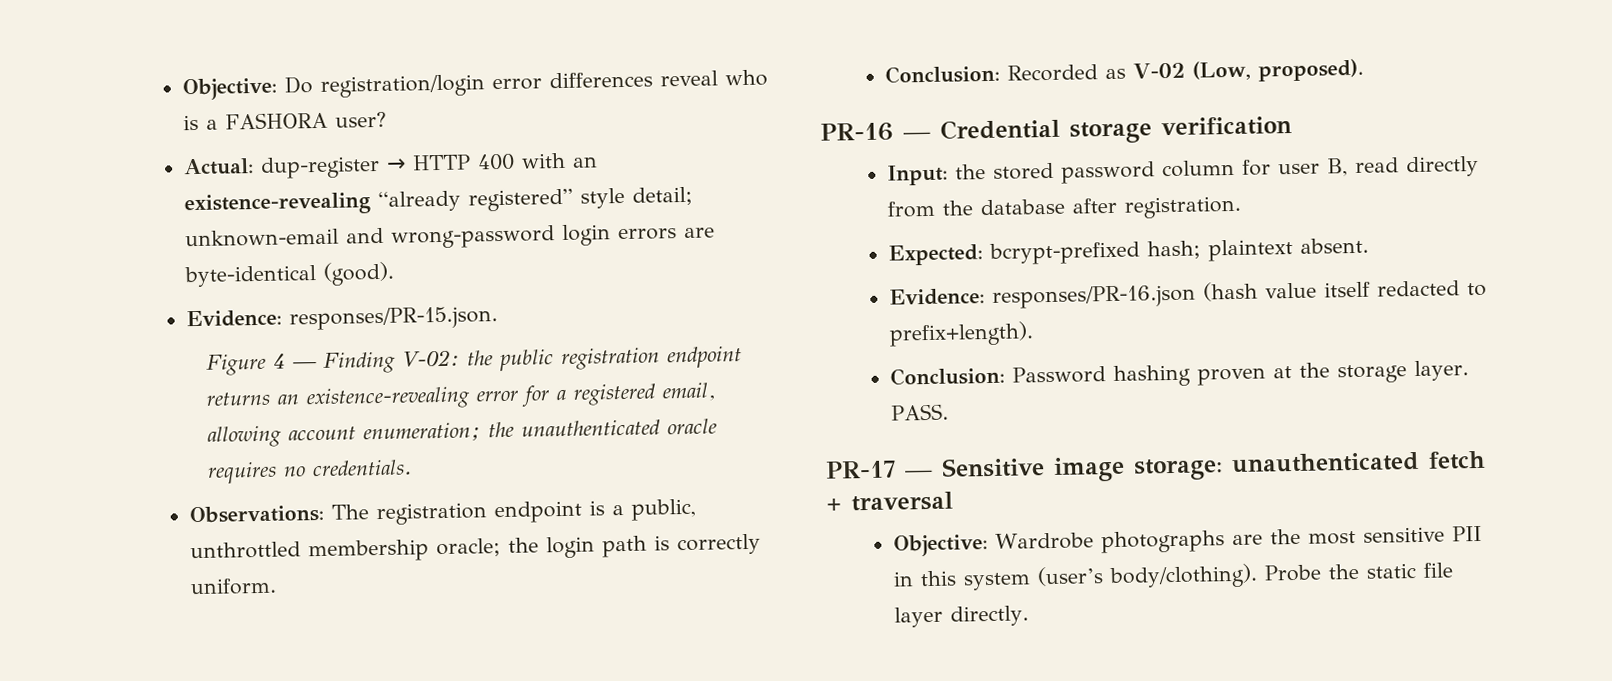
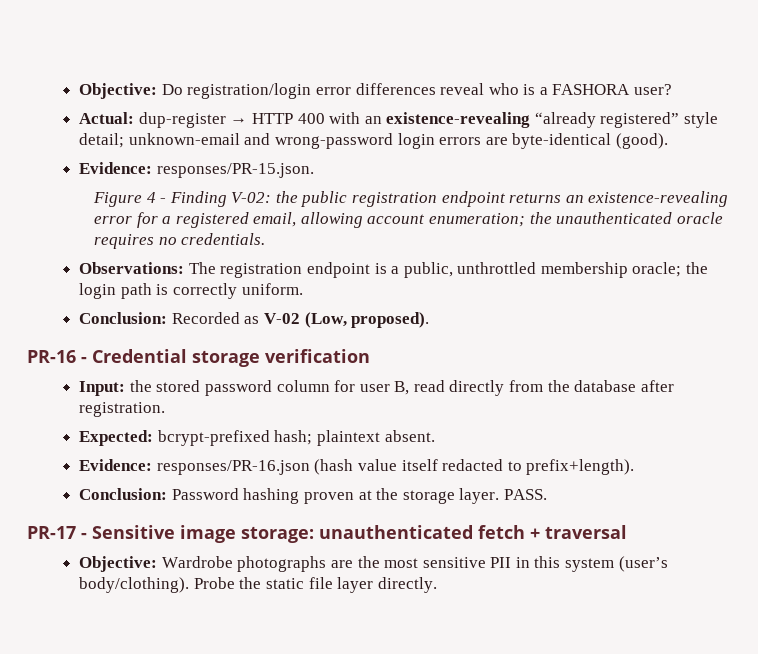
- Figure 4 — Finding V-02: the public registration endpoint returns an existence-revealing error for a registered email, allowing account enumeration; the unauthenticated oracle requires no credentials.
+ Figure 4 - Finding V-02: the public registration endpoint returns an existence-revealing error for a registered email, allowing account enumeration; the unauthenticated oracle requires no credentials.
- PR-16 — Credential storage verification
+ PR-16 - Credential storage verification
- PR-17 — Sensitive image storage: unauthenticated fetch + traversal
+ PR-17 - Sensitive image storage: unauthenticated fetch + traversal

